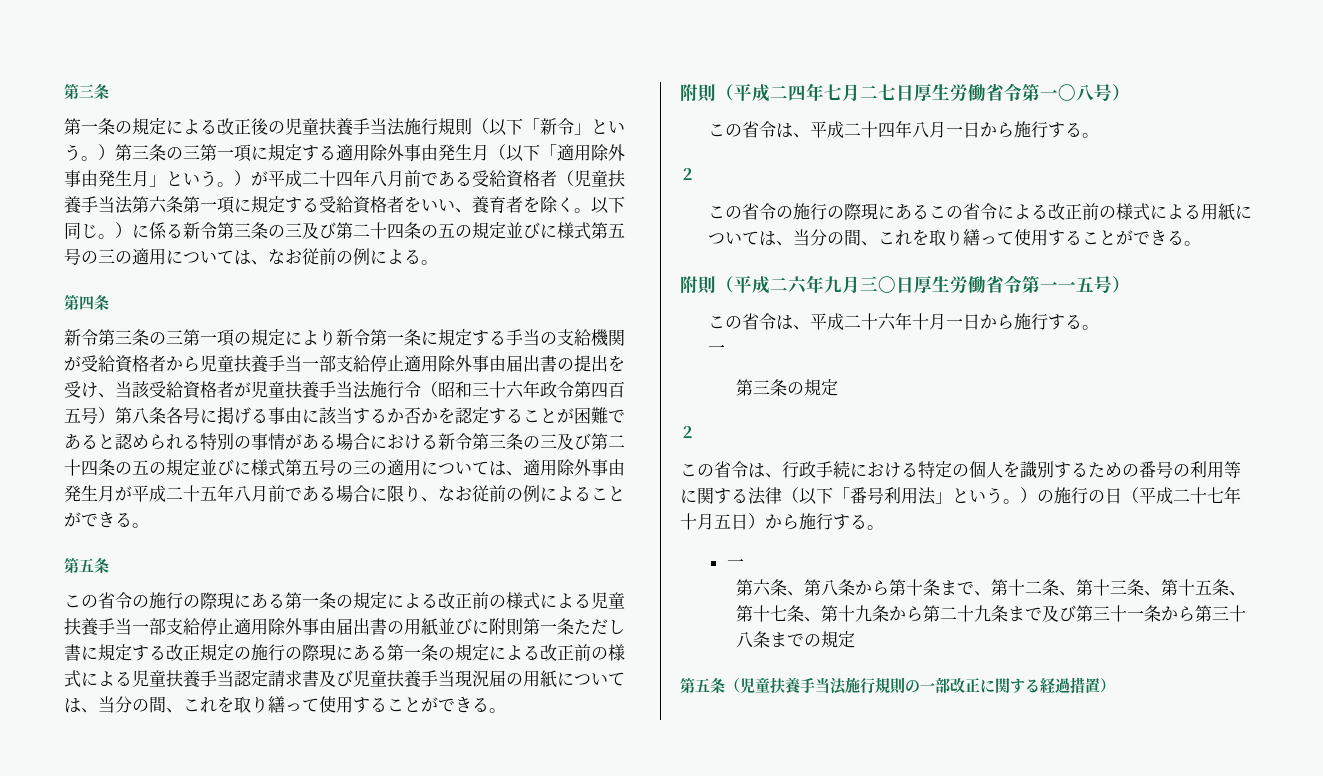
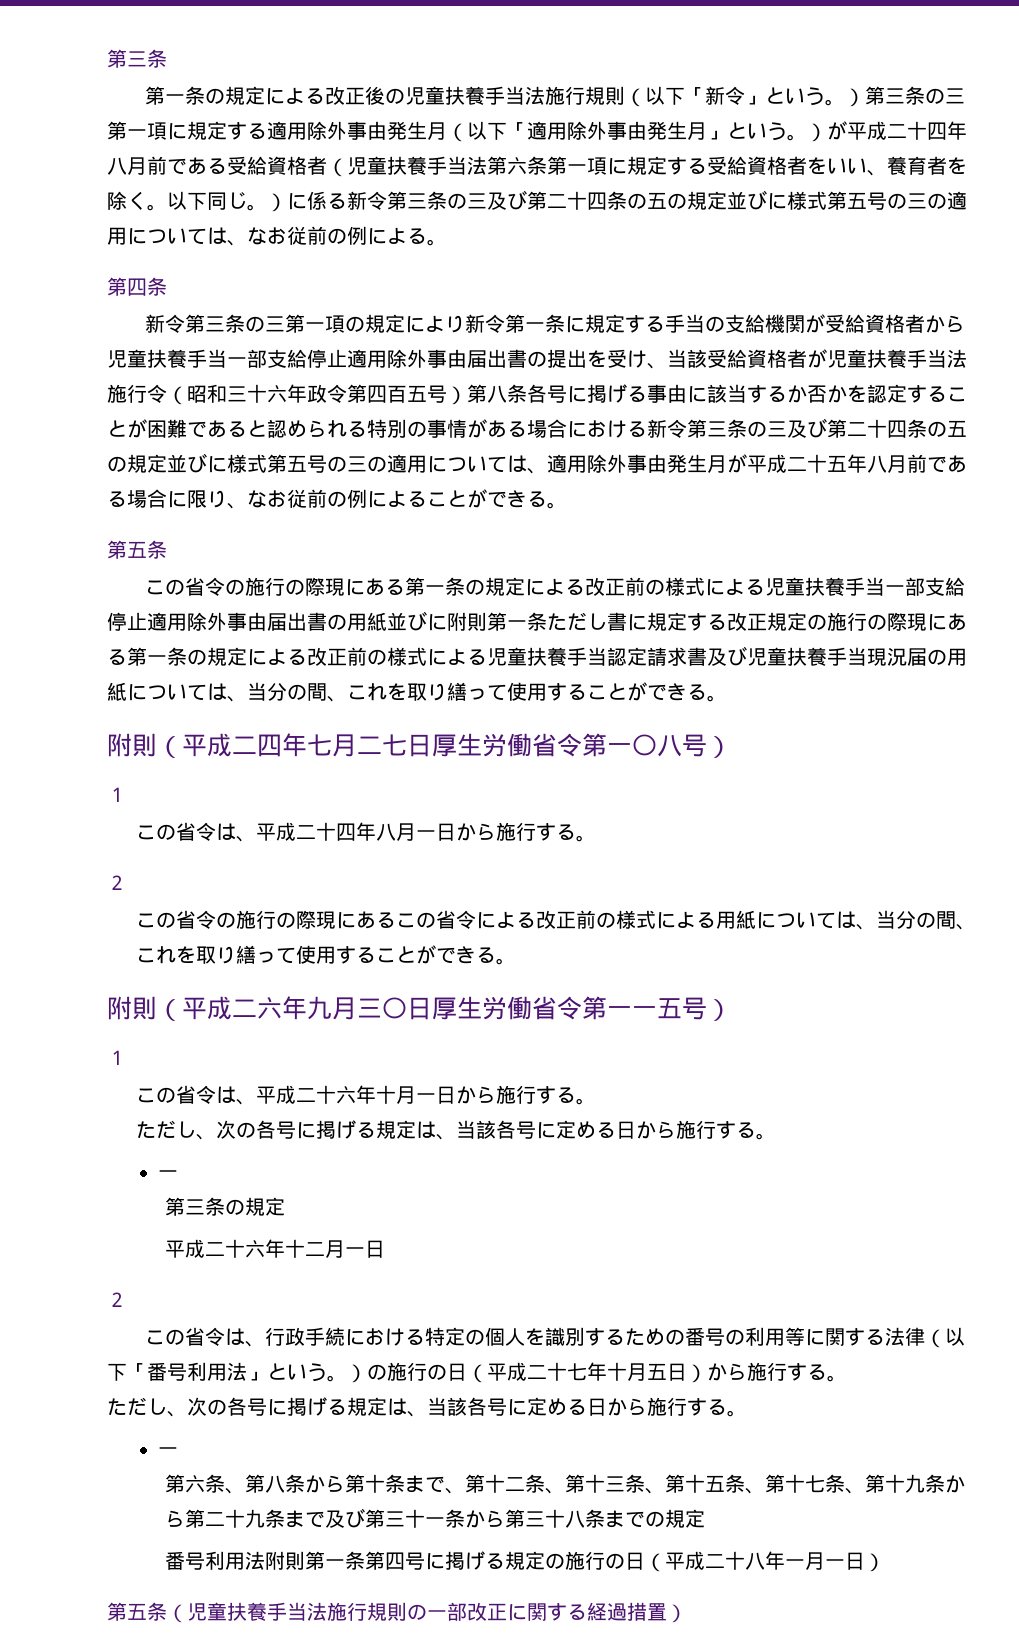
  附則（平成二四年七月二七日厚生労働省令第一〇八号）
+ １
  附則（平成二六年九月三〇日厚生労働省令第一一五号）
+ １
  この省令は、平成二十六年十月一日から施行する。
+ ただし、次の各号に掲げる規定は、当該各号に定める日から施行する。
  一
  第三条の規定
+ 平成二十六年十二月一日
  この省令は、行政手続における特定の個人を識別するための番号の利用等に関する法律（以下「番号利用法」という。）の施行の日（平成二十七年十月五日）から施行する。
+ ただし、次の各号に掲げる規定は、当該各号に定める日から施行する。
+ 番号利用法附則第一条第四号に掲げる規定の施行の日（平成二十八年一月一日）

